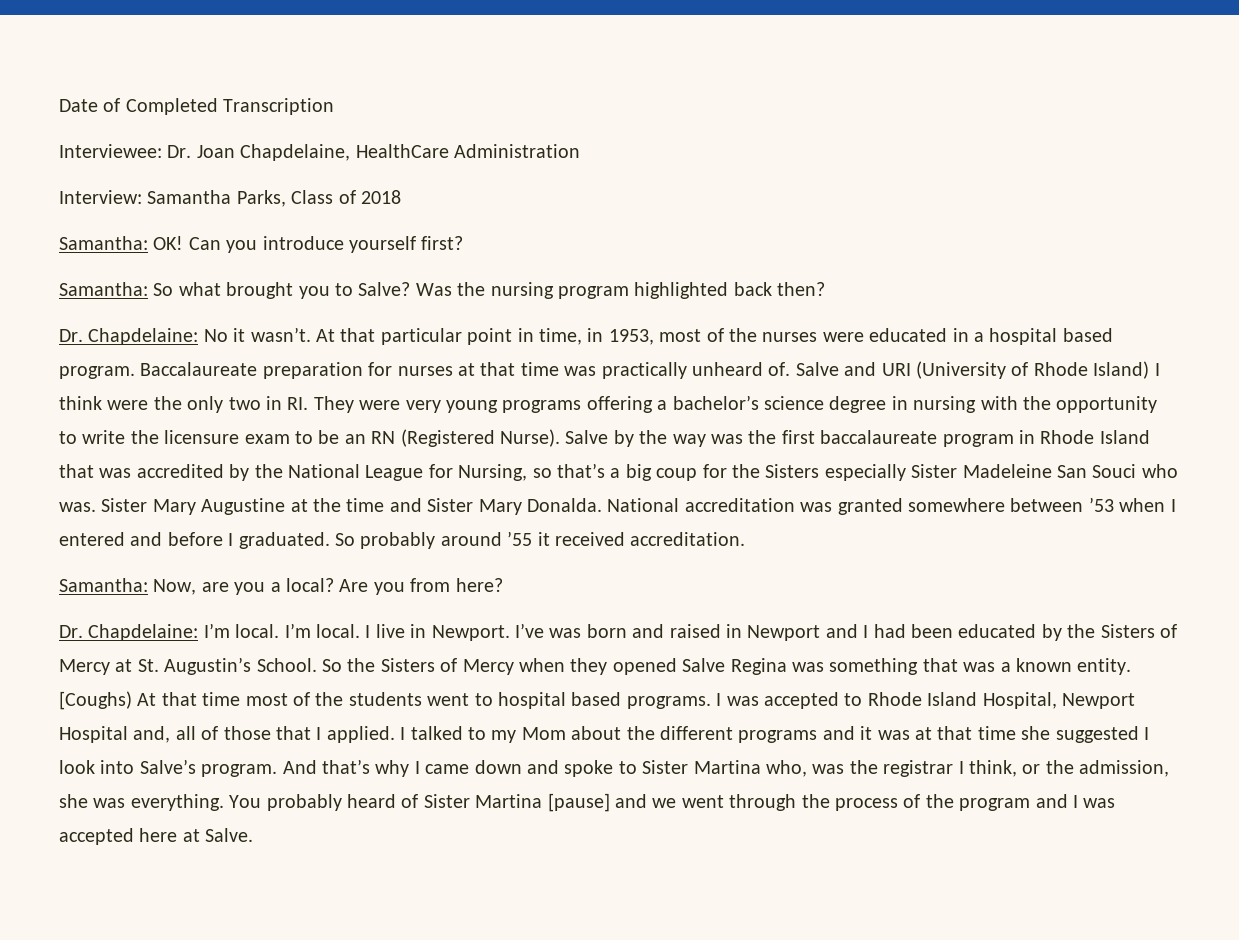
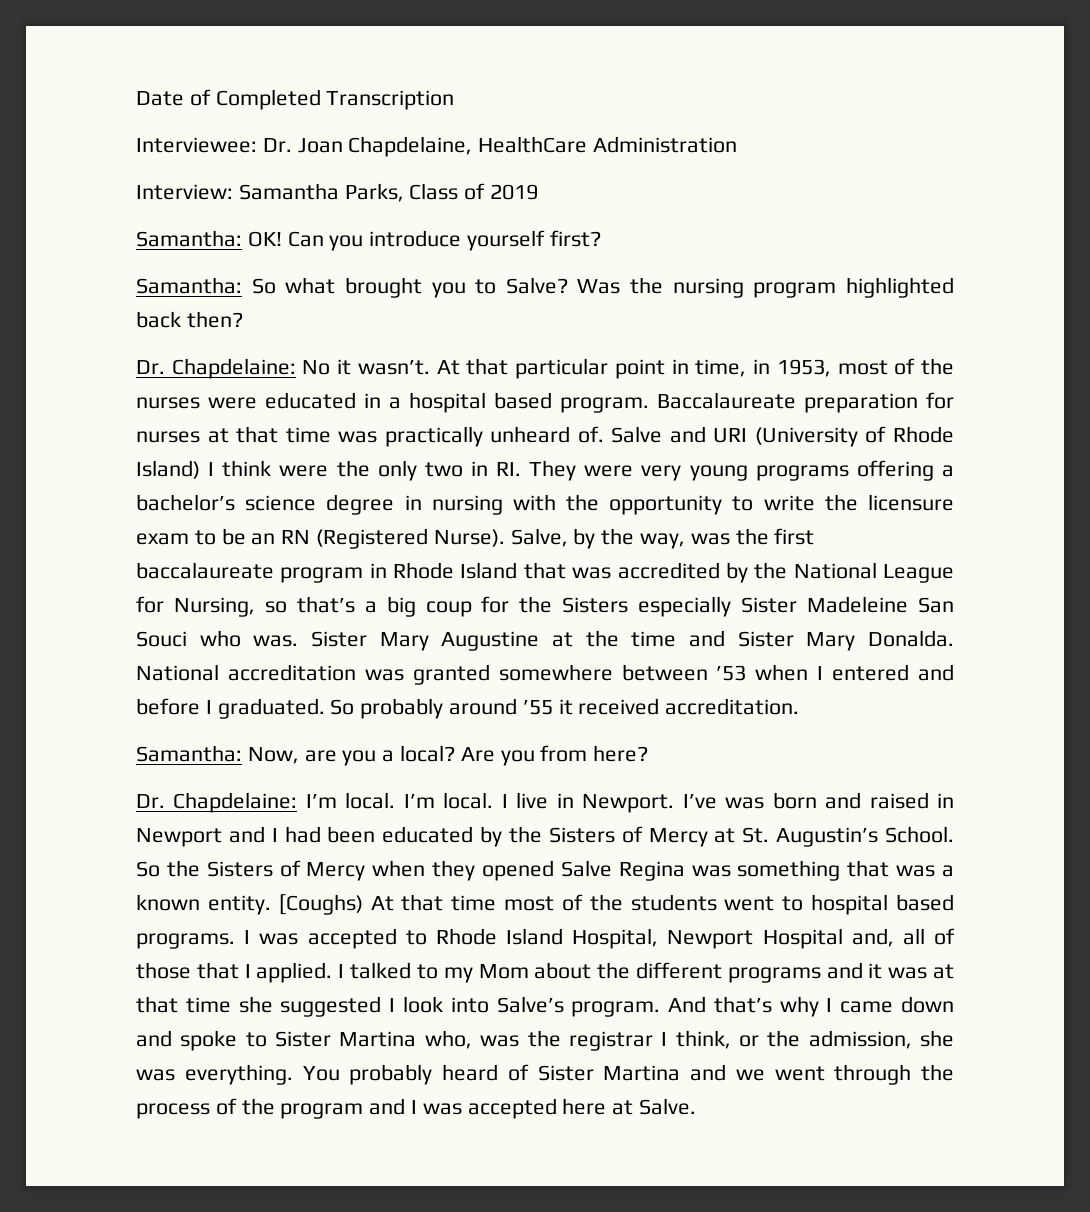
- Interview: Samantha Parks, Class of 2018
+ Interview: Samantha Parks, Class of 2019
- Salve by the way was the first baccalaureate program in Rhode Island that was accredited by the National League for Nursing, so that’s a big coup for the Sisters especially Sister Madeleine San Souci who was.
+ Salve, by the way, was the first baccalaureate program in Rhode Island that was accredited by the National League for Nursing, so that’s a big coup for the Sisters especially Sister Madeleine San Souci who was.
- You probably heard of Sister Martina [pause] and we went through the process of the program and I was accepted here at Salve.
+ You probably heard of Sister Martina and we went through the process of the program and I was accepted here at Salve.

